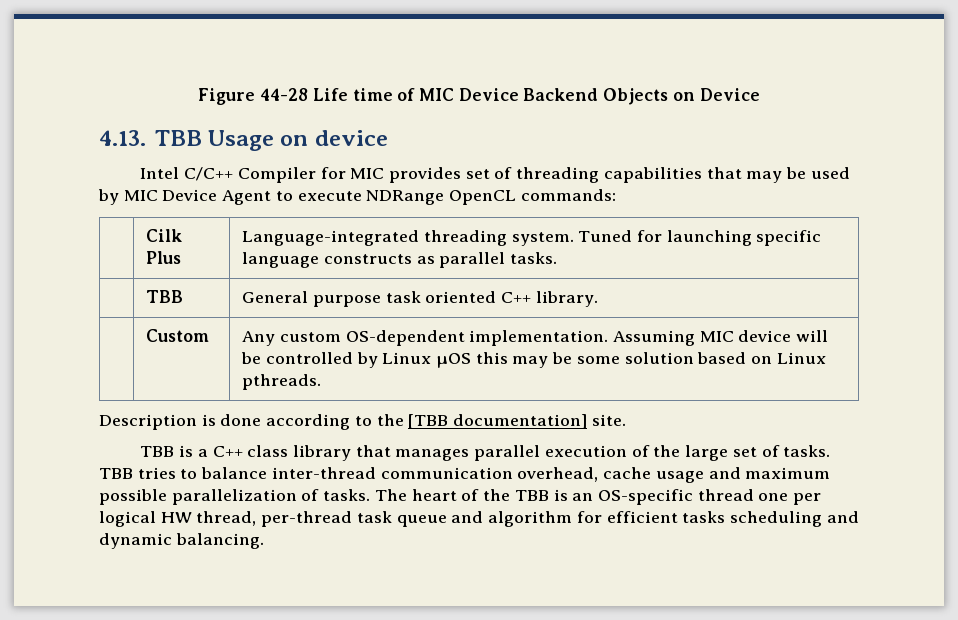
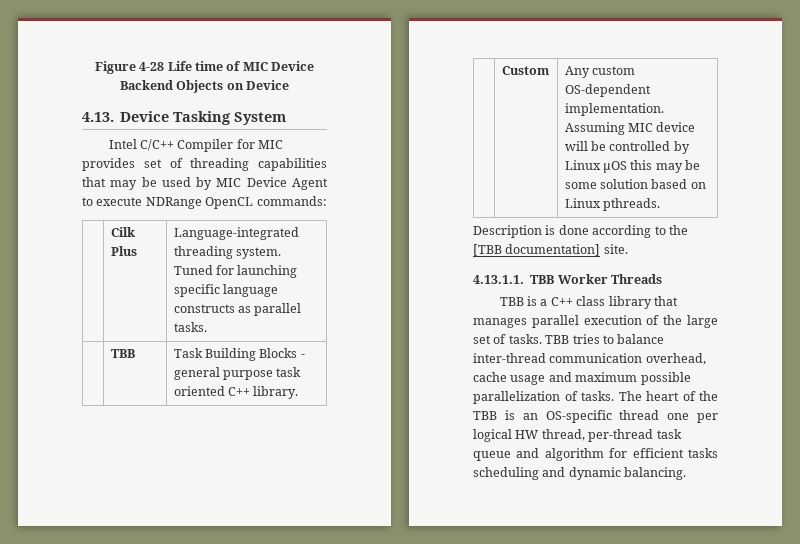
- Figure 44-28 Life time of MIC Device Backend Objects on Device
+ Figure 4-28 Life time of MIC Device Backend Objects on Device
- 4.13. TBB Usage on device
+ 4.13. Device Tasking System
- | TBB | General purpose task oriented C++ library.
+ | TBB | Task Building Blocks - general purpose task oriented C++ library.
+ 4.13.1.1. TBB Worker Threads

